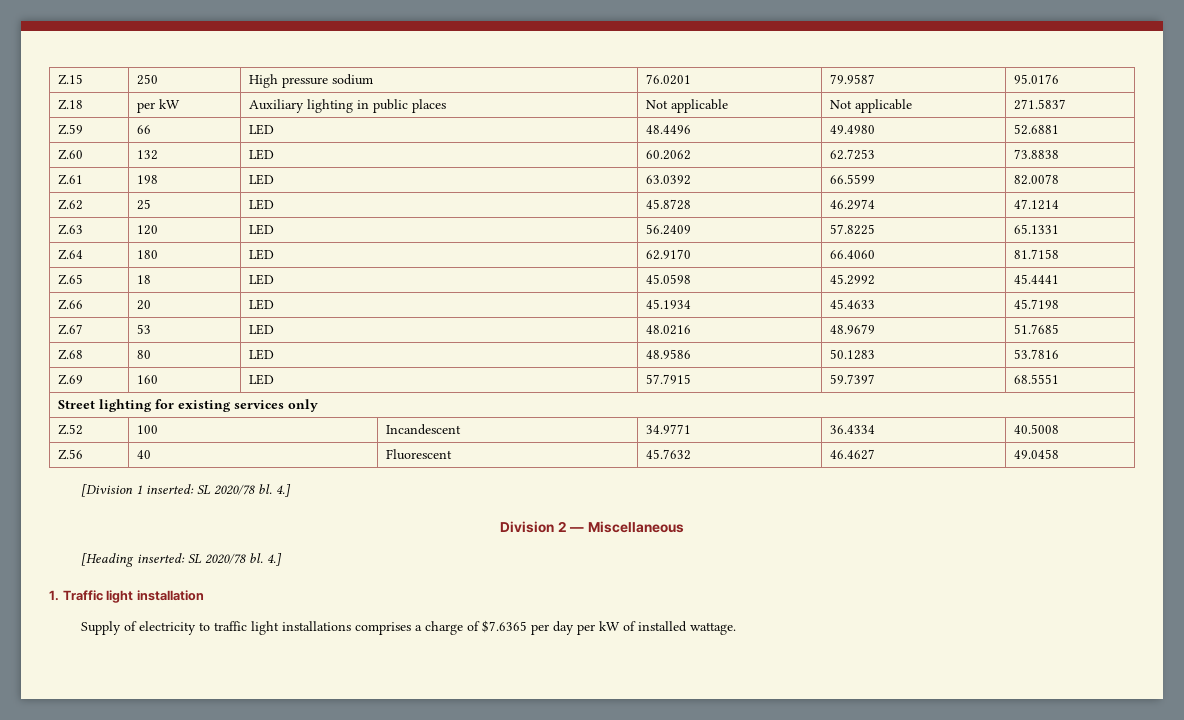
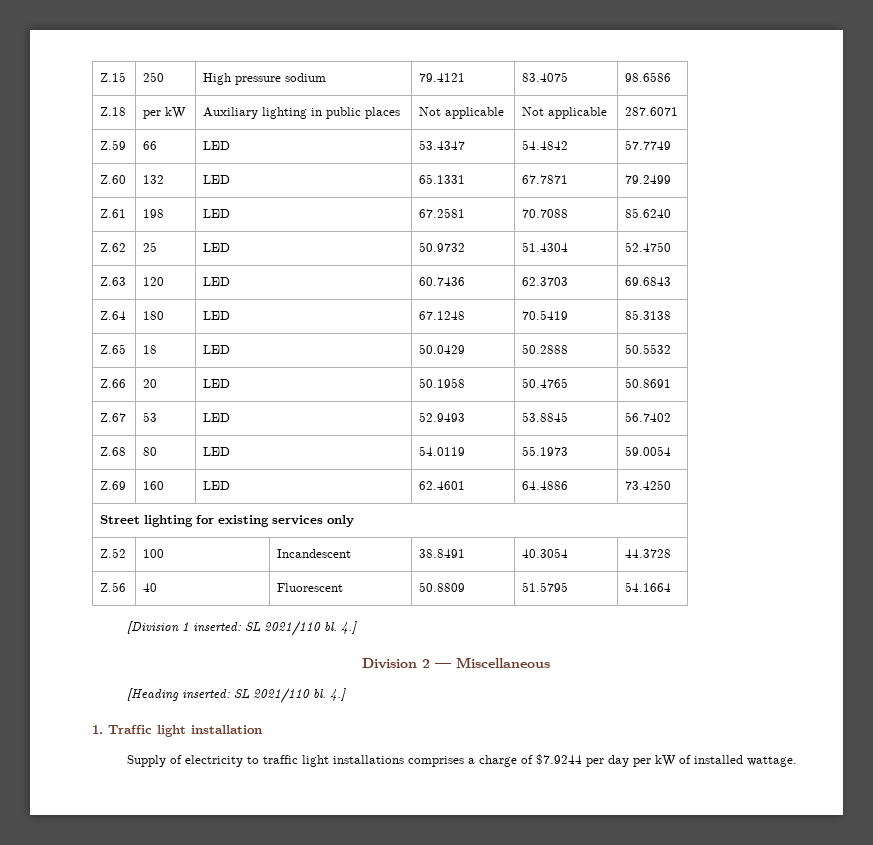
- Z.15 | 250 | High pressure sodium | 76.0201 | 79.9587 | 95.0176
+ Z.15 | 250 | High pressure sodium | 79.4121 | 83.4075 | 98.6586
- Z.18 | per kW | Auxiliary lighting in public places | Not applicable | Not applicable | 271.5837
+ Z.18 | per kW | Auxiliary lighting in public places | Not applicable | Not applicable | 287.6071
- Z.59 | 66 | LED | 48.4496 | 49.4980 | 52.6881
+ Z.59 | 66 | LED | 53.4347 | 54.4842 | 57.7749
- Z.60 | 132 | LED | 60.2062 | 62.7253 | 73.8838
+ Z.60 | 132 | LED | 65.1331 | 67.7871 | 79.2499
- Z.61 | 198 | LED | 63.0392 | 66.5599 | 82.0078
+ Z.61 | 198 | LED | 67.2581 | 70.7088 | 85.6240
- Z.62 | 25 | LED | 45.8728 | 46.2974 | 47.1214
+ Z.62 | 25 | LED | 50.9732 | 51.4304 | 52.4750
- Z.63 | 120 | LED | 56.2409 | 57.8225 | 65.1331
+ Z.63 | 120 | LED | 60.7436 | 62.3703 | 69.6843
- Z.64 | 180 | LED | 62.9170 | 66.4060 | 81.7158
+ Z.64 | 180 | LED | 67.1248 | 70.5419 | 85.3138
- Z.65 | 18 | LED | 45.0598 | 45.2992 | 45.4441
+ Z.65 | 18 | LED | 50.0429 | 50.2888 | 50.5532
- Z.66 | 20 | LED | 45.1934 | 45.4633 | 45.7198
+ Z.66 | 20 | LED | 50.1958 | 50.4765 | 50.8691
- Z.67 | 53 | LED | 48.0216 | 48.9679 | 51.7685
+ Z.67 | 53 | LED | 52.9493 | 53.8845 | 56.7402
- Z.68 | 80 | LED | 48.9586 | 50.1283 | 53.7816
+ Z.68 | 80 | LED | 54.0119 | 55.1973 | 59.0054
- Z.69 | 160 | LED | 57.7915 | 59.7397 | 68.5551
+ Z.69 | 160 | LED | 62.4601 | 64.4886 | 73.4250
- Z.52 | 100 | Incandescent | 34.9771 | 36.4334 | 40.5008
+ Z.52 | 100 | Incandescent | 38.8491 | 40.3054 | 44.3728
- Z.56 | 40 | Fluorescent | 45.7632 | 46.4627 | 49.0458
+ Z.56 | 40 | Fluorescent | 50.8809 | 51.5795 | 54.1664
- [Division 1 inserted: SL 2020/78 bl.
+ [Division 1 inserted: SL 2021/110 bl.
- [Heading inserted: SL 2020/78 bl.
+ [Heading inserted: SL 2021/110 bl.
- Supply of electricity to traffic light installations comprises a charge of $7.6365 per day per kW of installed wattage.
+ Supply of electricity to traffic light installations comprises a charge of $7.9244 per day per kW of installed wattage.

